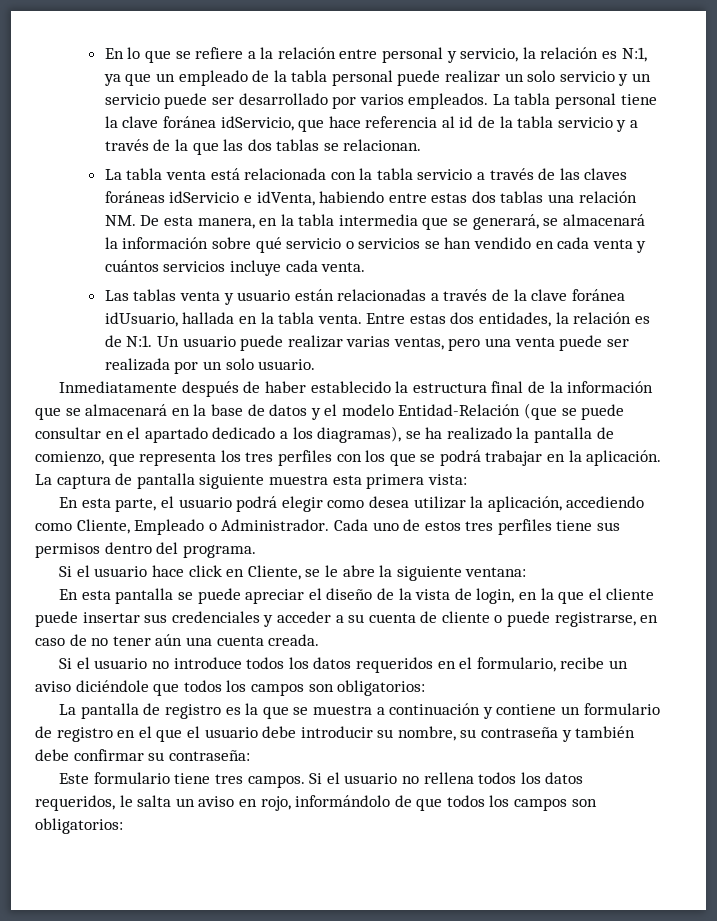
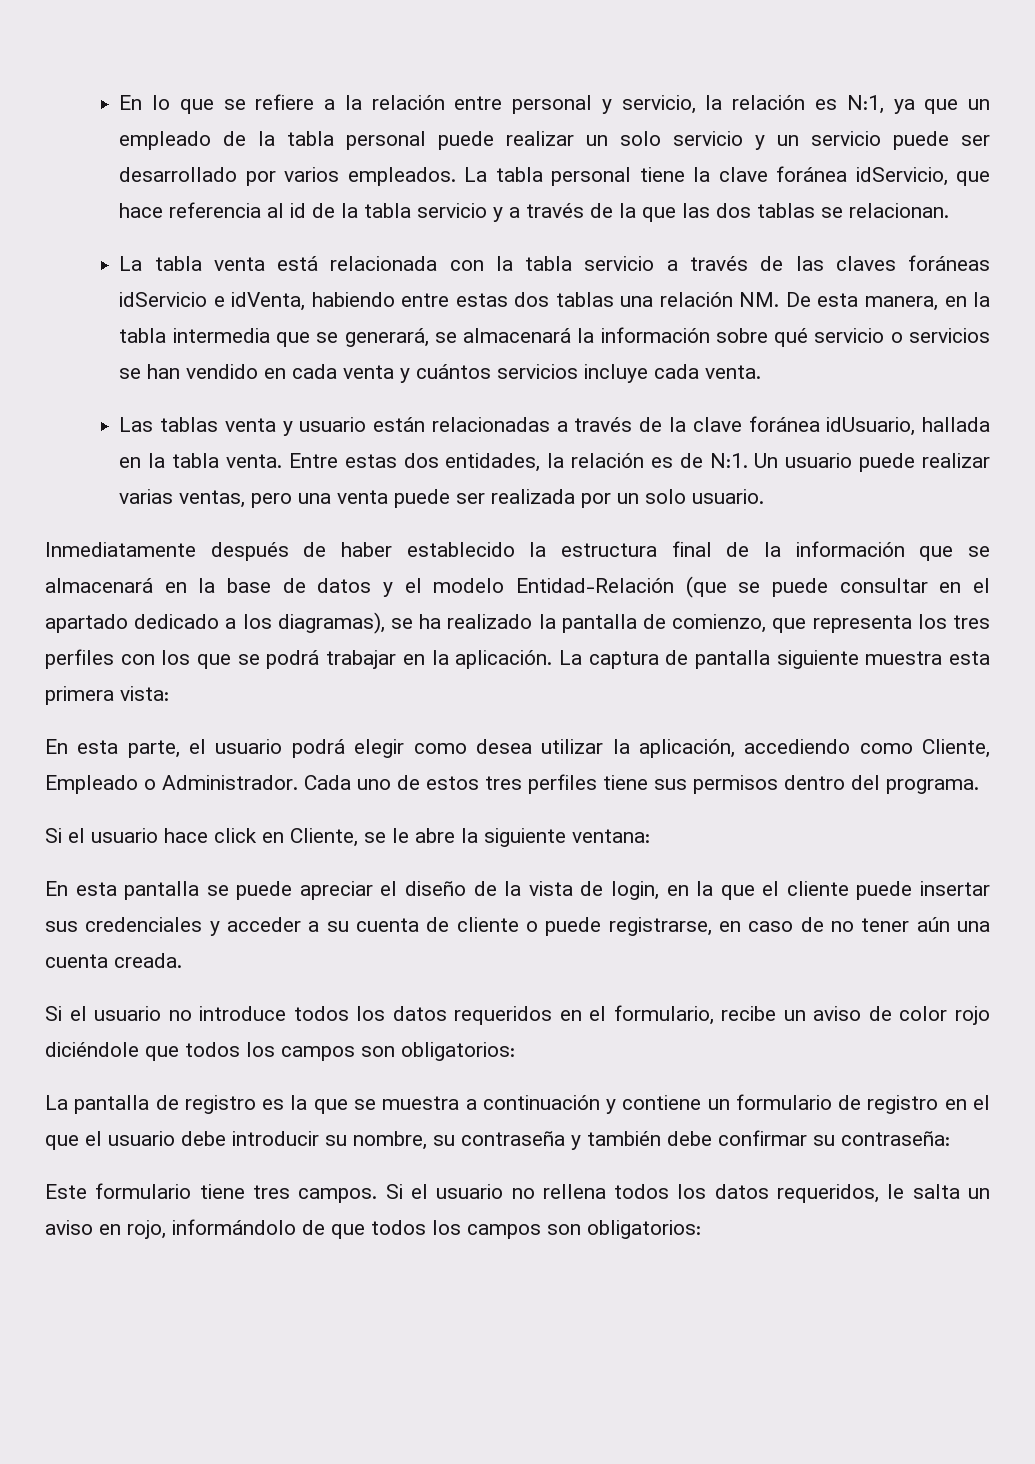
- Si el usuario no introduce todos los datos requeridos en el formulario, recibe un aviso diciéndole que todos los campos son obligatorios:
+ Si el usuario no introduce todos los datos requeridos en el formulario, recibe un aviso de color rojo diciéndole que todos los campos son obligatorios:

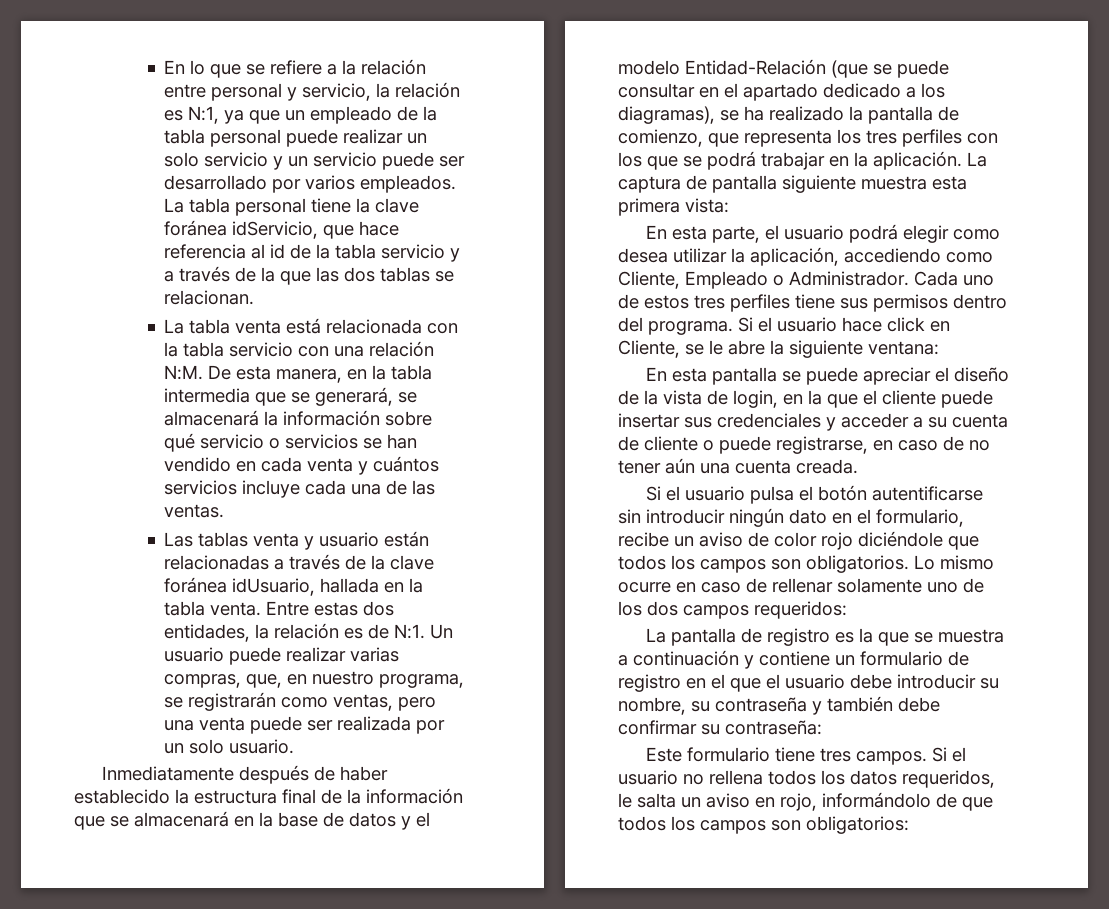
- La tabla venta está relacionada con la tabla servicio a través de las claves foráneas idServicio e idVenta, habiendo entre estas dos tablas una relación NM. De esta manera, en la tabla intermedia que se generará, se almacenará la información sobre qué servicio o servicios se han vendido en cada venta y cuántos servicios incluye cada venta.
+ La tabla venta está relacionada con la tabla servicio con una relación N:M. De esta manera, en la tabla intermedia que se generará, se almacenará la información sobre qué servicio o servicios se han vendido en cada venta y cuántos servicios incluye cada una de las ventas.
- Entre estas dos entidades, la relación es de N:1. Un usuario puede realizar varias ventas, pero una venta puede ser realizada por un solo usuario.
+ Entre estas dos entidades, la relación es de N:1. Un usuario puede realizar varias compras, que, en nuestro programa, se registrarán como ventas, pero una venta puede ser realizada por un solo usuario.
- Cada uno de estos tres perfiles tiene sus permisos dentro del programa.
- Si el usuario hace click en Cliente, se le abre la siguiente ventana:
+ Cada uno de estos tres perfiles tiene sus permisos dentro del programa. Si el usuario hace click en Cliente, se le abre la siguiente ventana:
- Si el usuario no introduce todos los datos requeridos en el formulario, recibe un aviso de color rojo diciéndole que todos los campos son obligatorios:
+ Si el usuario pulsa el botón autentificarse sin introducir ningún dato en el formulario, recibe un aviso de color rojo diciéndole que todos los campos son obligatorios. Lo mismo ocurre en caso de rellenar solamente uno de los dos campos requeridos:

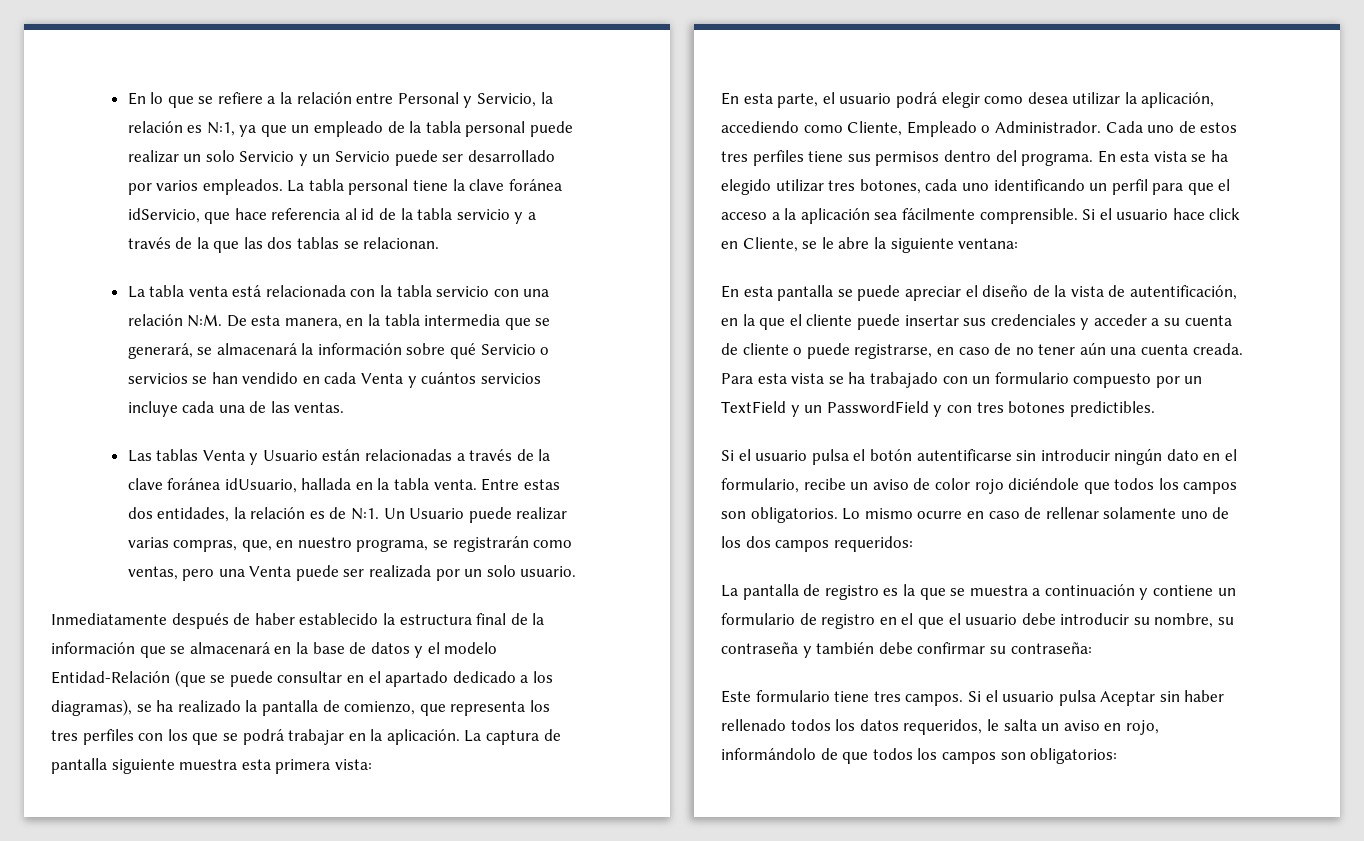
- En lo que se refiere a la relación entre personal y servicio, la relación es N:1, ya que un empleado de la tabla personal puede realizar un solo servicio y un servicio puede ser desarrollado por varios empleados.
+ En lo que se refiere a la relación entre Personal y Servicio, la relación es N:1, ya que un empleado de la tabla personal puede realizar un solo Servicio y un Servicio puede ser desarrollado por varios empleados.
- La tabla venta está relacionada con la tabla servicio con una relación N:M. De esta manera, en la tabla intermedia que se generará, se almacenará la información sobre qué servicio o servicios se han vendido en cada venta y cuántos servicios incluye cada una de las ventas.
+ La tabla venta está relacionada con la tabla servicio con una relación N:M. De esta manera, en la tabla intermedia que se generará, se almacenará la información sobre qué Servicio o servicios se han vendido en cada Venta y cuántos servicios incluye cada una de las ventas.
- Las tablas venta y usuario están relacionadas a través de la clave foránea idUsuario, hallada en la tabla venta.
+ Las tablas Venta y Usuario están relacionadas a través de la clave foránea idUsuario, hallada en la tabla venta.
- Entre estas dos entidades, la relación es de N:1. Un usuario puede realizar varias compras, que, en nuestro programa, se registrarán como ventas, pero una venta puede ser realizada por un solo usuario.
+ Entre estas dos entidades, la relación es de N:1. Un Usuario puede realizar varias compras, que, en nuestro programa, se registrarán como ventas, pero una Venta puede ser realizada por un solo usuario.
+ En esta vista se ha elegido utilizar tres botones, cada uno identificando un perfil para que el acceso a la aplicación sea fácilmente comprensible.
- En esta pantalla se puede apreciar el diseño de la vista de login, en la que el cliente puede insertar sus credenciales y acceder a su cuenta de cliente o puede registrarse, en caso de no tener aún una cuenta creada.
+ En esta pantalla se puede apreciar el diseño de la vista de autentificación, en la que el cliente puede insertar sus credenciales y acceder a su cuenta de cliente o puede registrarse, en caso de no tener aún una cuenta creada. Para esta vista se ha trabajado con un formulario compuesto por un TextField y un PasswordField y con tres botones predictibles.
- Si el usuario no rellena todos los datos requeridos, le salta un aviso en rojo, informándolo de que todos los campos son obligatorios:
+ Si el usuario pulsa Aceptar sin haber rellenado todos los datos requeridos, le salta un aviso en rojo, informándolo de que todos los campos son obligatorios:

